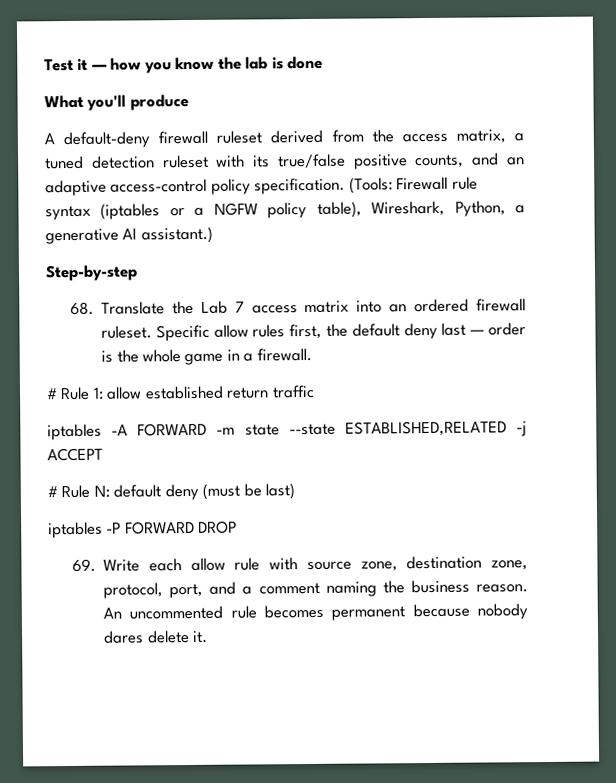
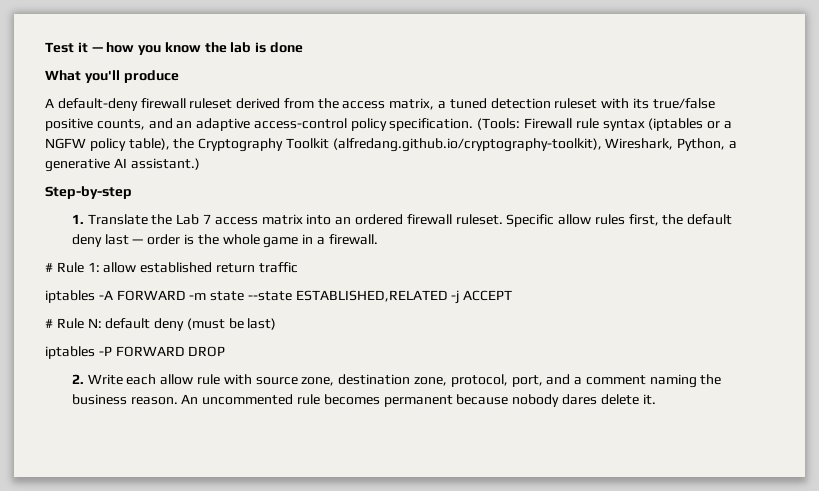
- (Tools: Firewall rule syntax (iptables or a NGFW policy table), Wireshark, Python, a generative AI assistant.)
+ (Tools: Firewall rule syntax (iptables or a NGFW policy table), the Cryptography Toolkit (alfredang.github.io/cryptography-toolkit), Wireshark, Python, a generative AI assistant.)
- 68. Translate the Lab 7 access matrix into an ordered firewall ruleset.
+ 1. Translate the Lab 7 access matrix into an ordered firewall ruleset.
- 69. Write each allow rule with source zone, destination zone, protocol, port, and a comment naming the business reason.
+ 2. Write each allow rule with source zone, destination zone, protocol, port, and a comment naming the business reason.

